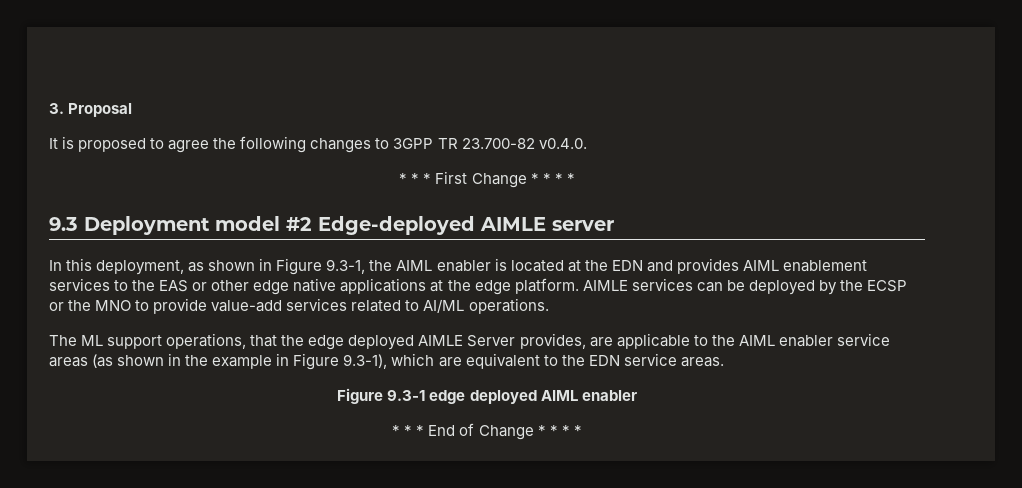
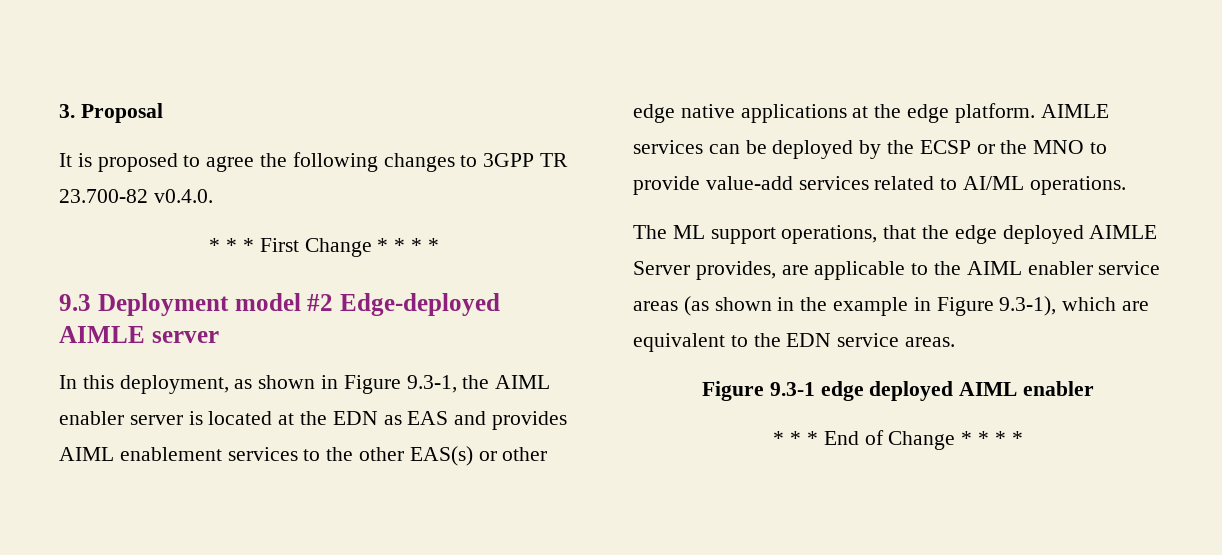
- In this deployment, as shown in Figure 9.3-1, the AIML enabler is located at the EDN and provides AIML enablement services to the EAS or other edge native applications at the edge platform.
+ In this deployment, as shown in Figure 9.3-1, the AIML enabler server is located at the EDN as EAS and provides AIML enablement services to the other EAS(s) or other edge native applications at the edge platform.

